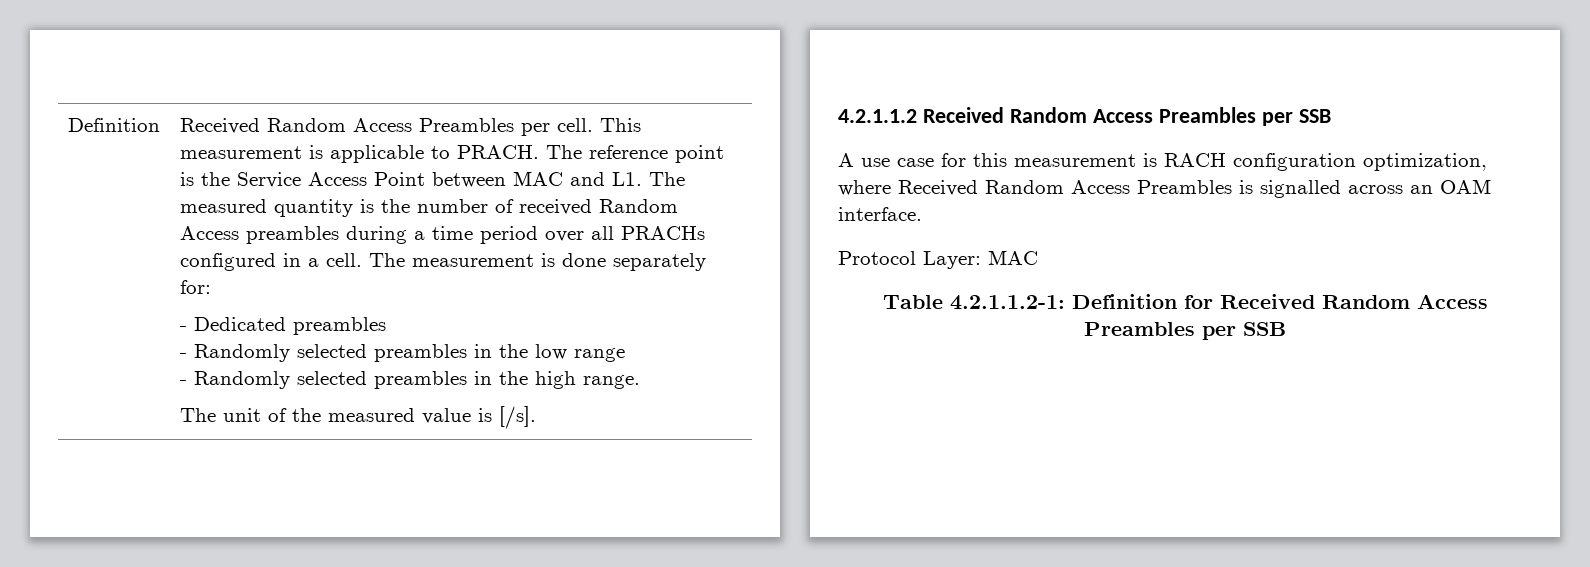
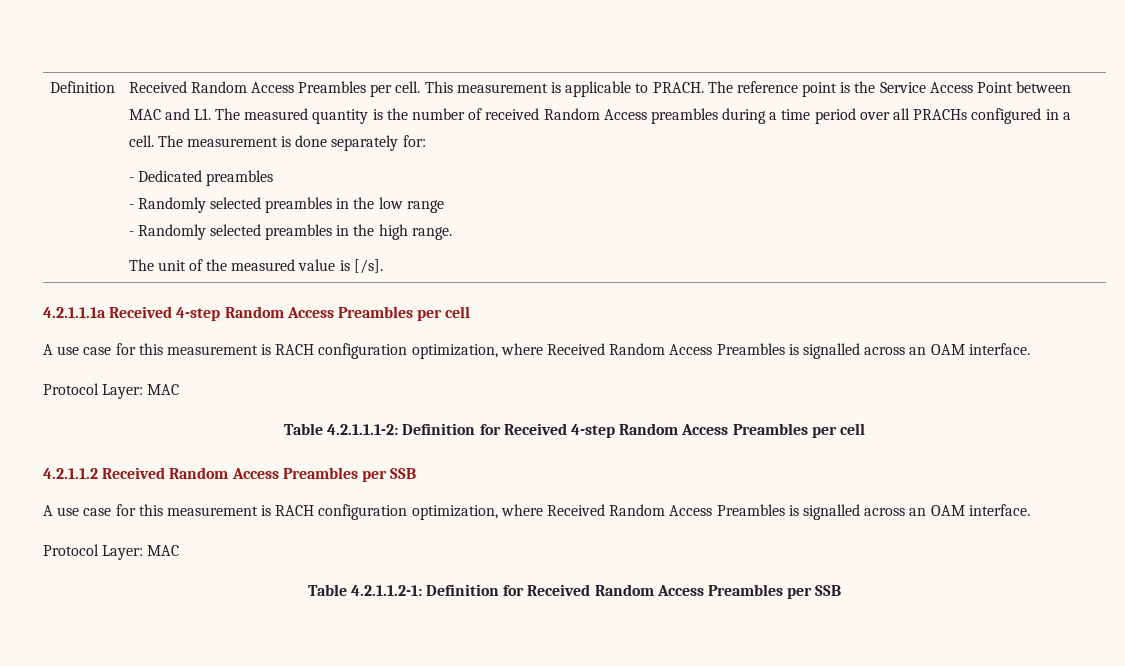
+ 4.2.1.1.1a Received 4-step Random Access Preambles per cell
+ A use case for this measurement is RACH configuration optimization, where Received Random Access Preambles is signalled across an OAM interface.
+ Protocol Layer: MAC
+ Table 4.2.1.1.1-2: Definition for Received 4-step Random Access Preambles per cell

